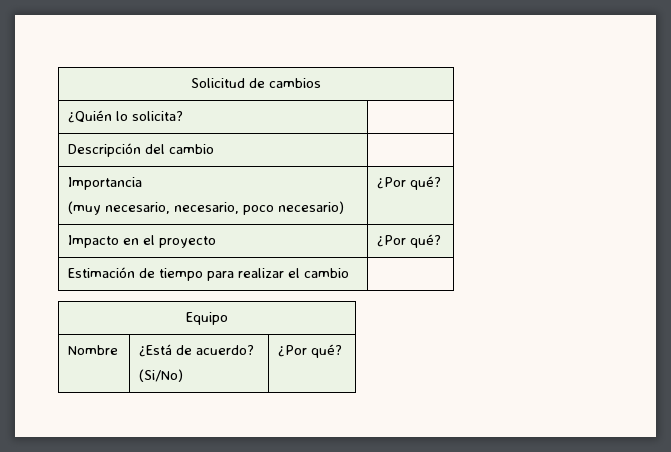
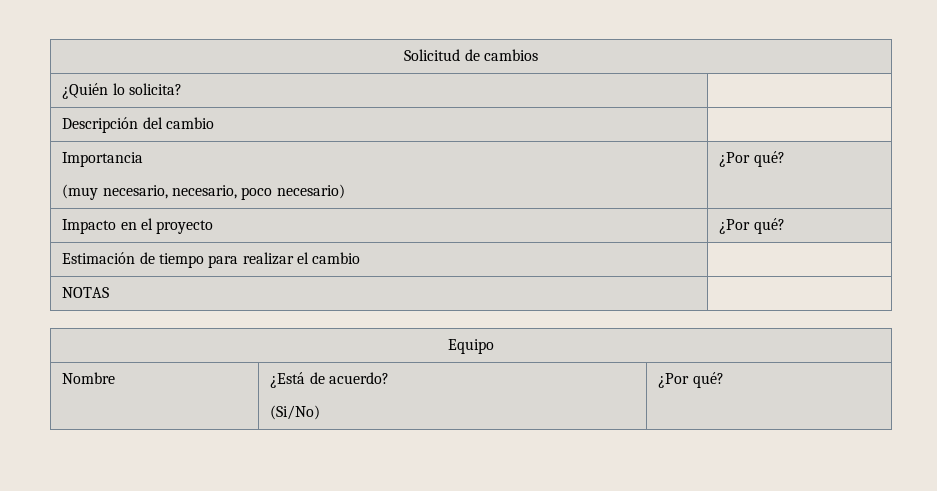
+ NOTAS |

